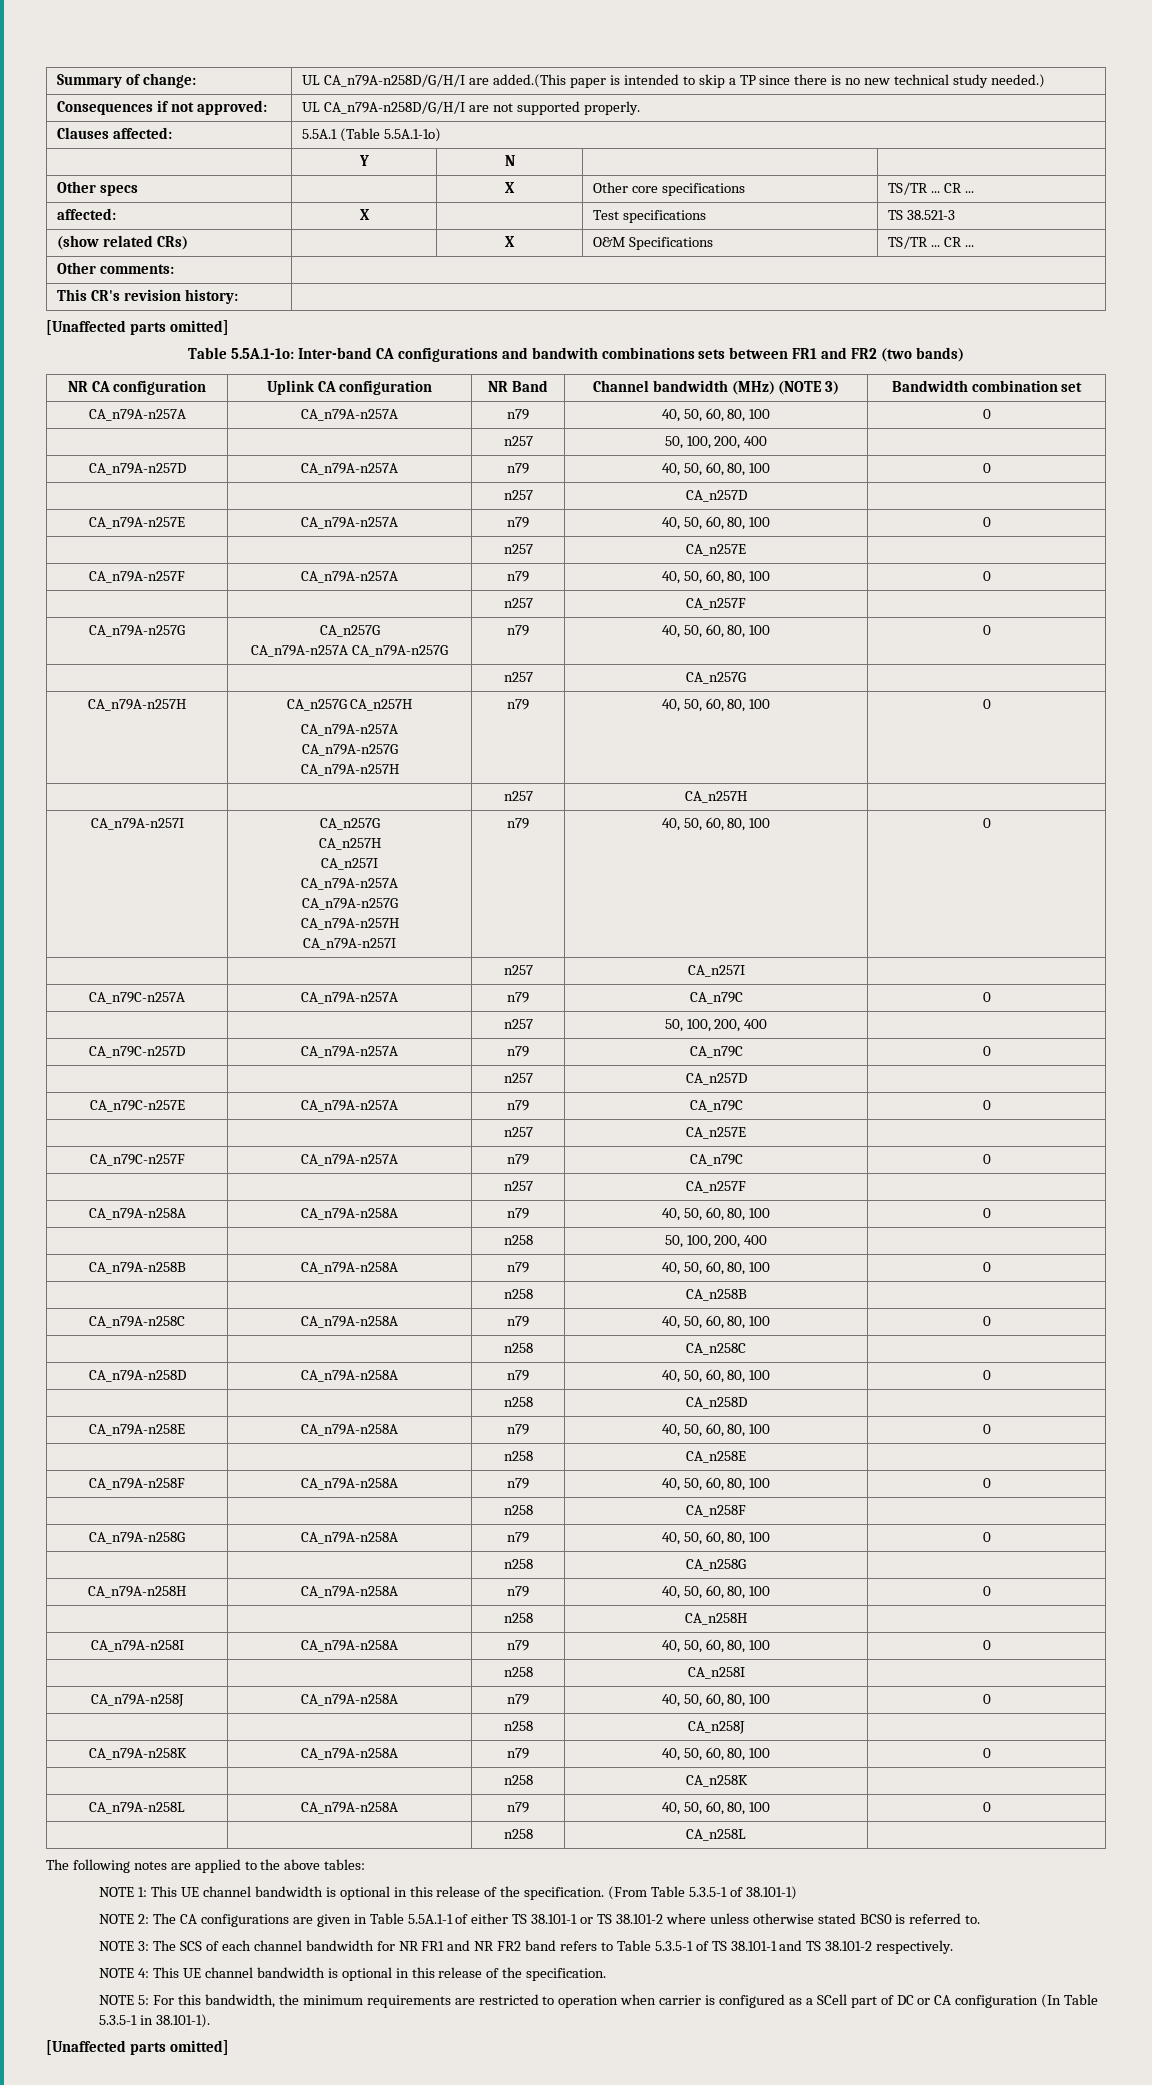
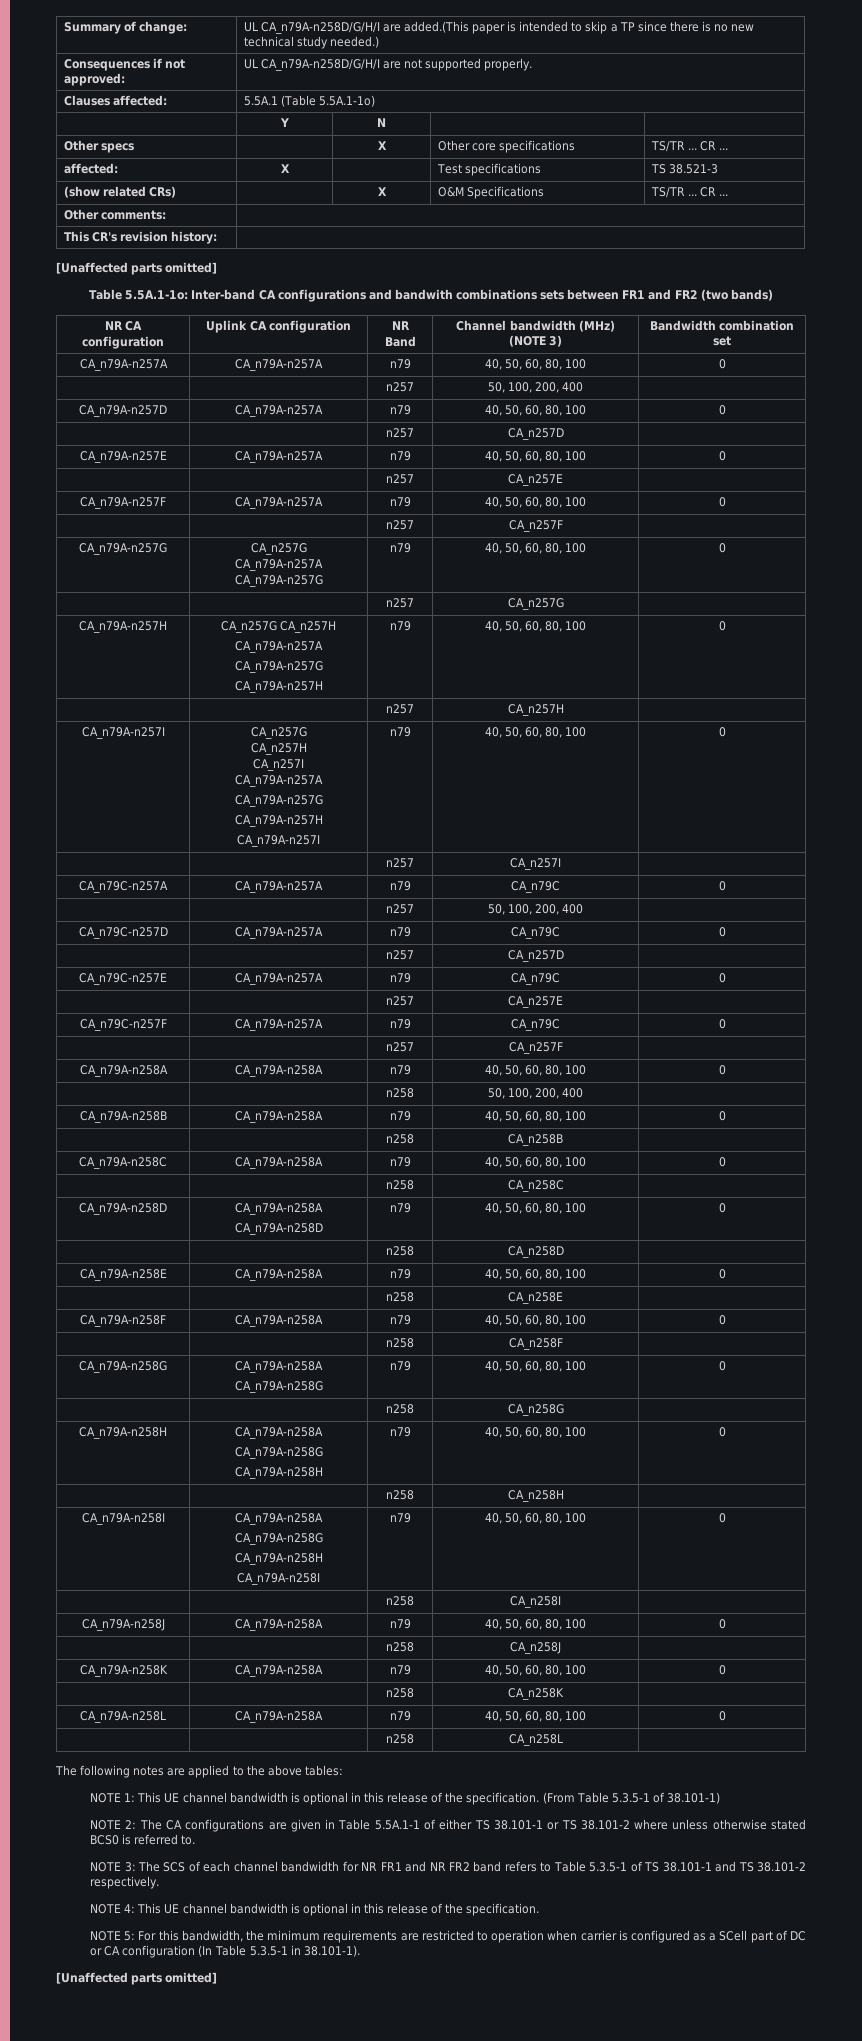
- CA_n79A-n258D | CA_n79A-n258A | n79 | 40, 50, 60, 80, 100 | 0
+ CA_n79A-n258D | CA_n79A-n258A
+ CA_n79A-n258D | n79 | 40, 50, 60, 80, 100 | 0
- CA_n79A-n258G | CA_n79A-n258A | n79 | 40, 50, 60, 80, 100 | 0
+ CA_n79A-n258G | CA_n79A-n258A
+ CA_n79A-n258G | n79 | 40, 50, 60, 80, 100 | 0
- CA_n79A-n258H | CA_n79A-n258A | n79 | 40, 50, 60, 80, 100 | 0
+ CA_n79A-n258H | CA_n79A-n258A
+ CA_n79A-n258G
+ CA_n79A-n258H | n79 | 40, 50, 60, 80, 100 | 0
- CA_n79A-n258I | CA_n79A-n258A | n79 | 40, 50, 60, 80, 100 | 0
+ CA_n79A-n258I | CA_n79A-n258A
+ CA_n79A-n258G
+ CA_n79A-n258H
+ CA_n79A-n258I | n79 | 40, 50, 60, 80, 100 | 0

